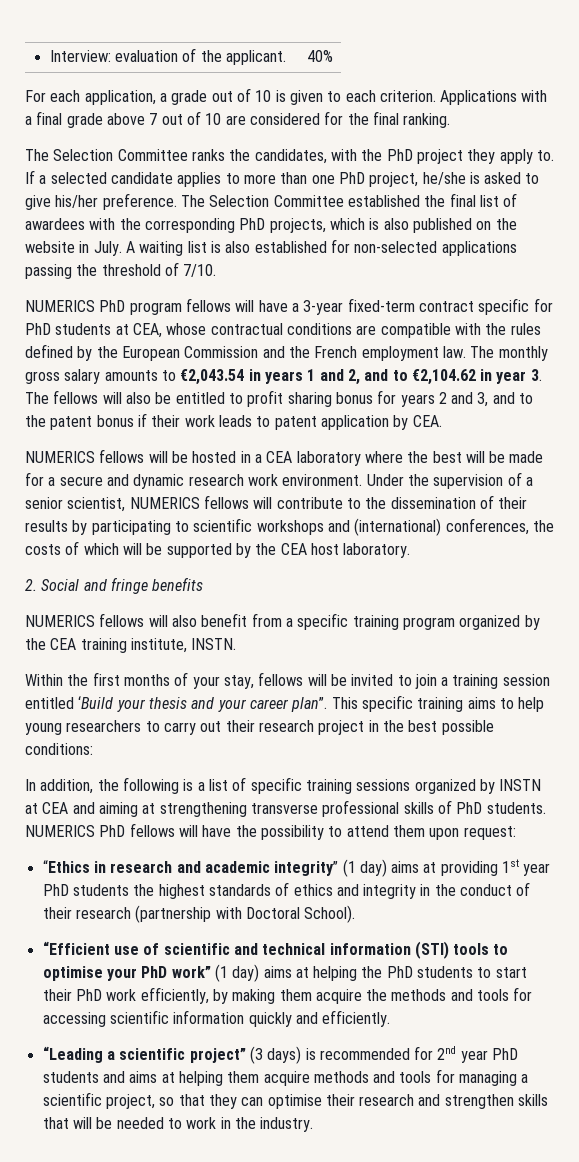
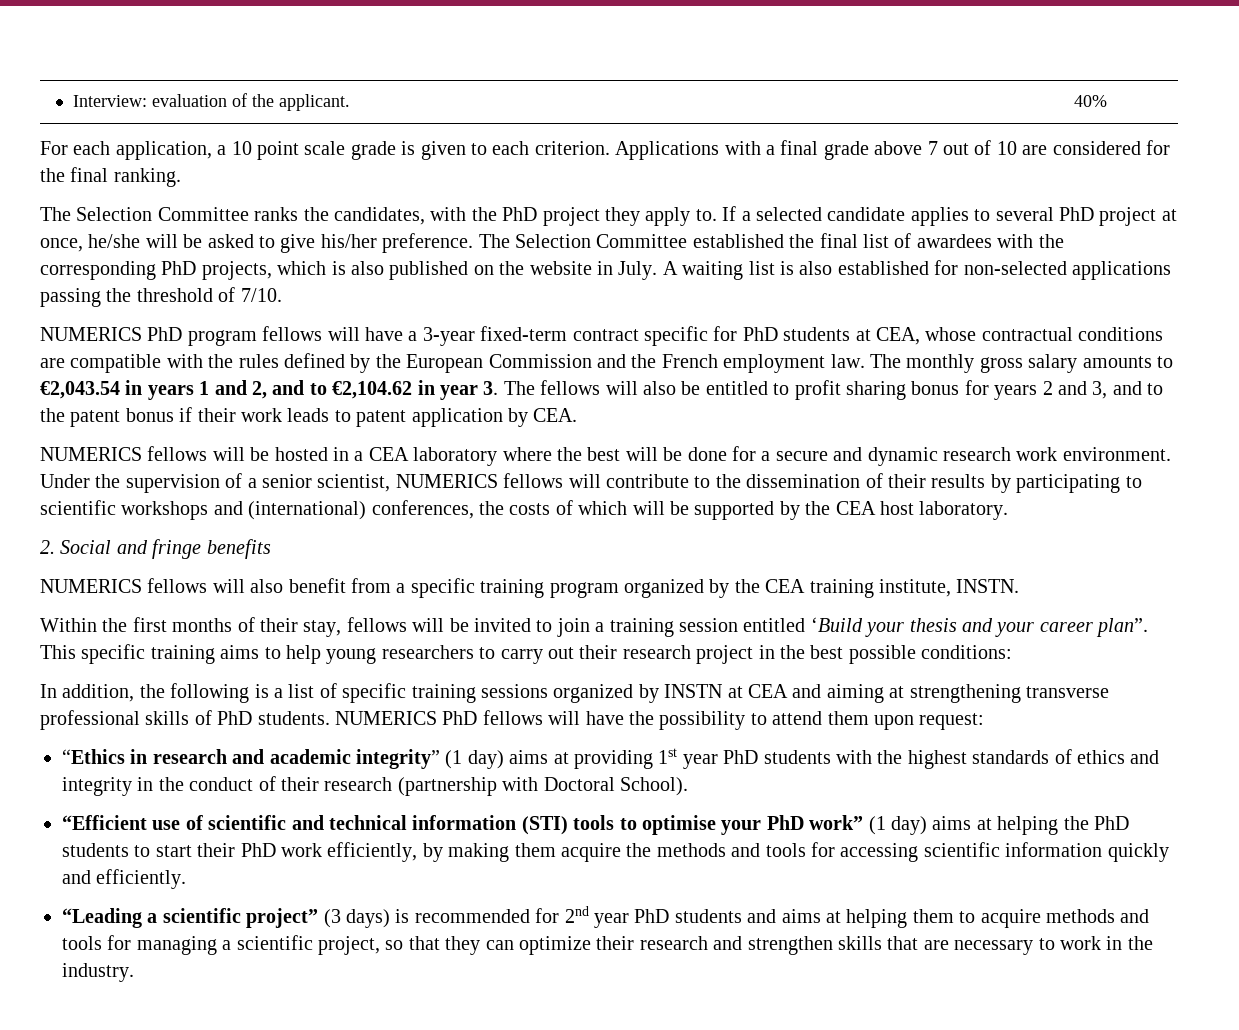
- For each application, a grade out of 10 is given to each criterion.
+ For each application, a 10 point scale grade is given to each criterion.
- If a selected candidate applies to more than one PhD project, he/she is asked to give his/her preference.
+ If a selected candidate applies to several PhD project at once, he/she will be asked to give his/her preference.
- NUMERICS fellows will be hosted in a CEA laboratory where the best will be made for a secure and dynamic research work environment.
+ NUMERICS fellows will be hosted in a CEA laboratory where the best will be done for a secure and dynamic research work environment.
- Within the first months of your stay, fellows will be invited to join a training session entitled ‘Build your thesis and your career plan”.
+ Within the first months of their stay, fellows will be invited to join a training session entitled ‘Build your thesis and your career plan”.
- “Ethics in research and academic integrity” (1 day) aims at providing 1st year PhD students the highest standards of ethics and integrity in the conduct of their research (partnership with Doctoral School).
+ “Ethics in research and academic integrity” (1 day) aims at providing 1st year PhD students with the highest standards of ethics and integrity in the conduct of their research (partnership with Doctoral School).
- “Leading a scientific project” (3 days) is recommended for 2nd year PhD students and aims at helping them acquire methods and tools for managing a scientific project, so that they can optimise their research and strengthen skills that will be needed to work in the industry.
+ “Leading a scientific project” (3 days) is recommended for 2nd year PhD students and aims at helping them to acquire methods and tools for managing a scientific project, so that they can optimize their research and strengthen skills that are necessary to work in the industry.

